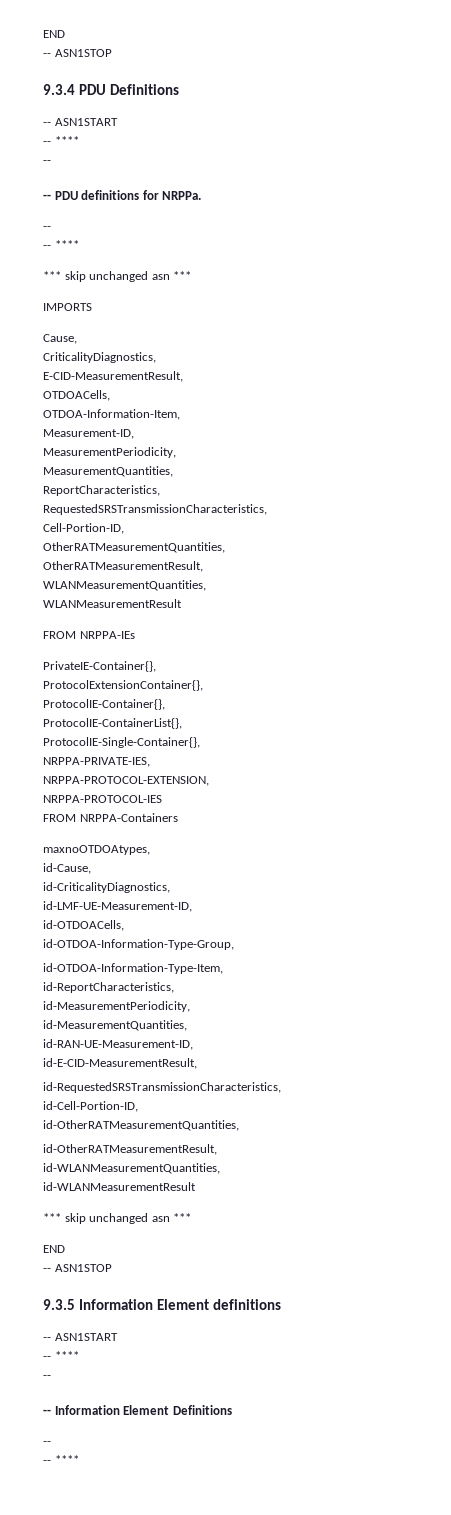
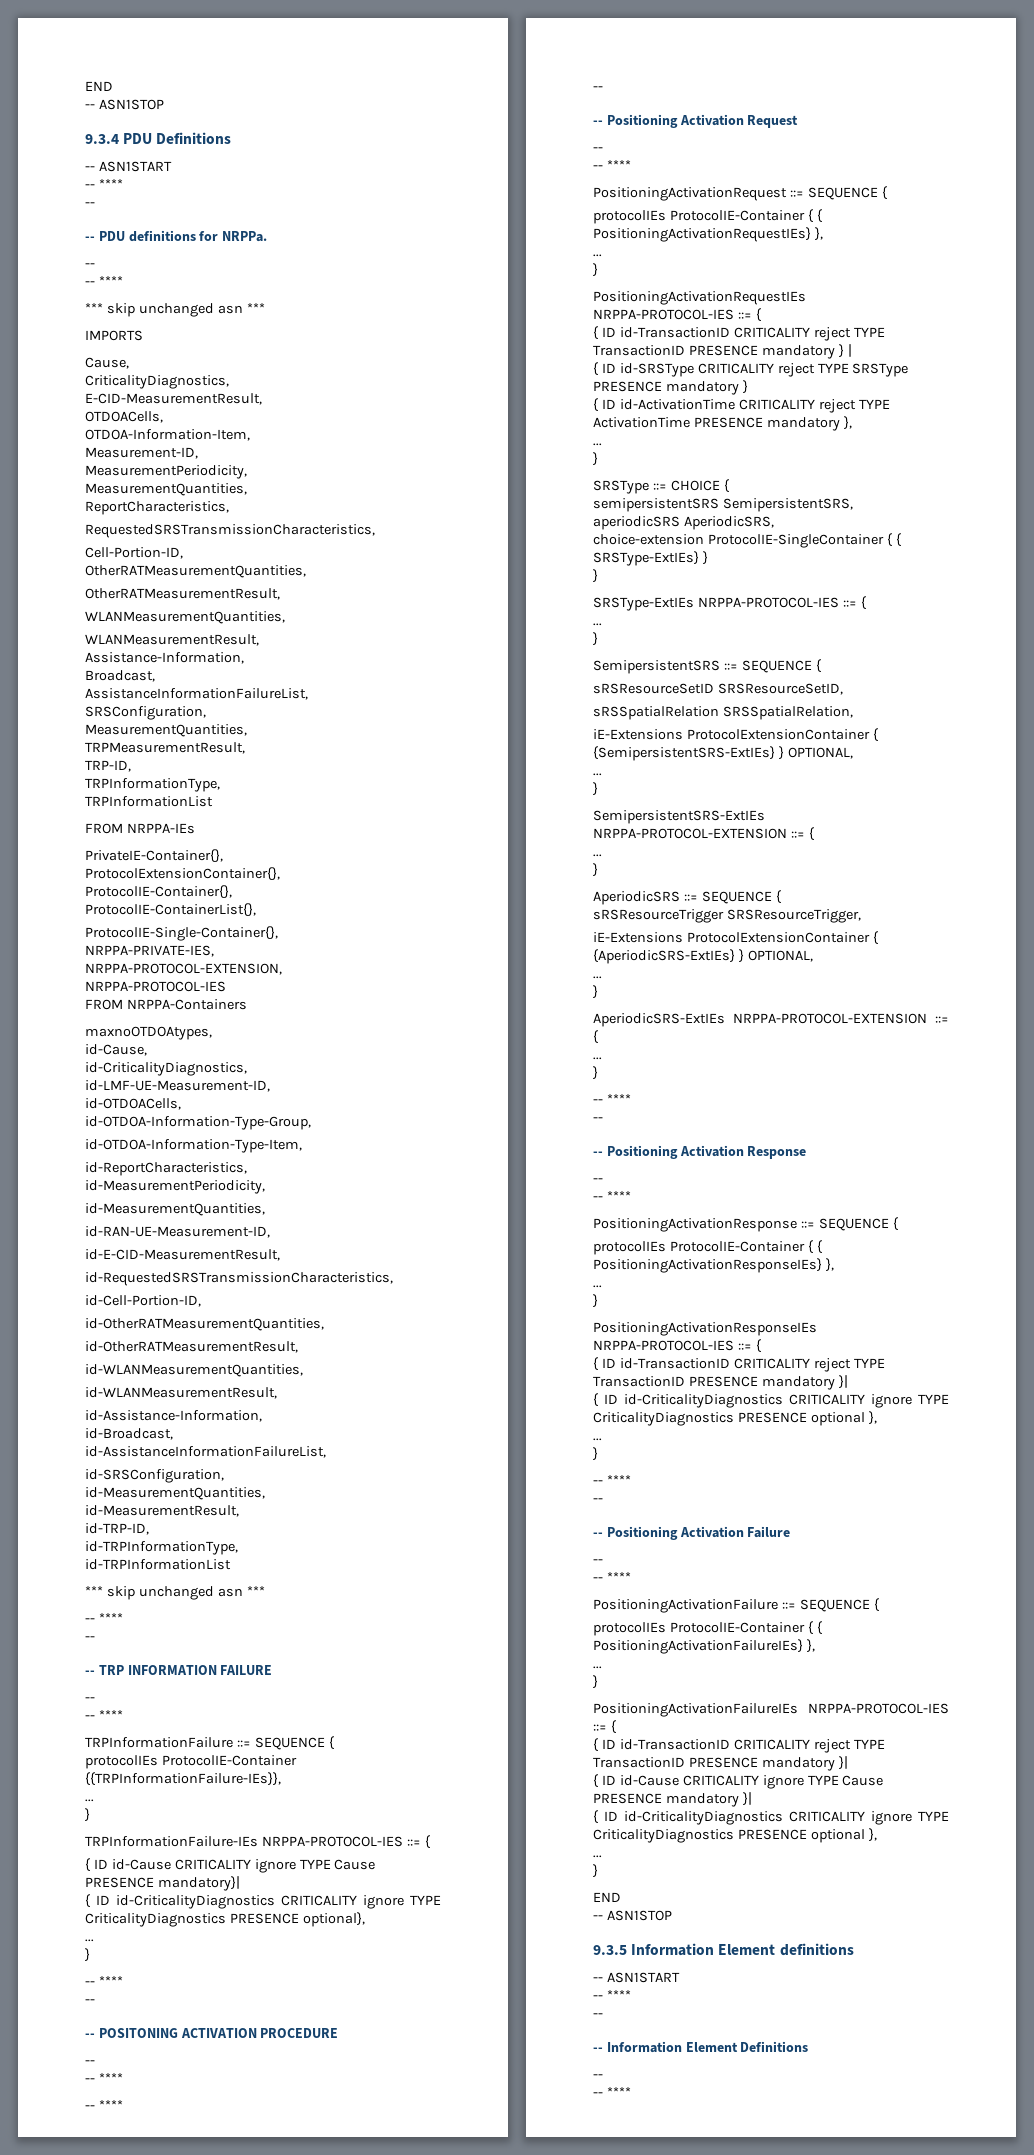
- WLANMeasurementResult
+ WLANMeasurementResult,
+ Assistance-Information,
+ Broadcast,
+ AssistanceInformationFailureList,
+ SRSConfiguration,
+ MeasurementQuantities,
+ TRPMeasurementResult,
+ TRP-ID,
+ TRPInformationType,
+ TRPInformationList
- id-WLANMeasurementResult
+ id-WLANMeasurementResult,
+ id-Assistance-Information,
+ id-Broadcast,
+ id-AssistanceInformationFailureList,
+ id-SRSConfiguration,
+ id-MeasurementQuantities,
+ id-MeasurementResult,
+ id-TRP-ID,
+ id-TRPInformationType,
+ id-TRPInformationList
  *** skip unchanged asn ***
+ -- ****
+ --
+ -- TRP INFORMATION FAILURE
+ --
+ -- ****
+ TRPInformationFailure ::= SEQUENCE {
+ protocolIEs ProtocolIE-Container {{TRPInformationFailure-IEs}},
+ ...
+ }
+ TRPInformationFailure-IEs NRPPA-PROTOCOL-IES ::= {
+ { ID id-Cause CRITICALITY ignore TYPE Cause PRESENCE mandatory}|
+ { ID id-CriticalityDiagnostics CRITICALITY ignore TYPE CriticalityDiagnostics PRESENCE optional},
+ ...
+ }
+ -- ****
+ --
+ -- POSITONING ACTIVATION PROCEDURE
+ --
+ -- ****
+ -- ****
+ --
+ -- Positioning Activation Request
+ --
+ -- ****
+ PositioningActivationRequest ::= SEQUENCE {
+ protocolIEs ProtocolIE-Container { { PositioningActivationRequestIEs} },
+ ...
+ }
+ PositioningActivationRequestIEs NRPPA-PROTOCOL-IES ::= {
+ { ID id-TransactionID CRITICALITY reject TYPE TransactionID PRESENCE mandatory } |
+ { ID id-SRSType CRITICALITY reject TYPE SRSType PRESENCE mandatory }
+ { ID id-ActivationTime CRITICALITY reject TYPE ActivationTime PRESENCE mandatory },
+ ...
+ }
+ SRSType ::= CHOICE {
+ semipersistentSRS SemipersistentSRS,
+ aperiodicSRS AperiodicSRS,
+ choice-extension ProtocolIE-SingleContainer { { SRSType-ExtIEs} }
+ }
+ SRSType-ExtIEs NRPPA-PROTOCOL-IES ::= {
+ ...
+ }
+ SemipersistentSRS ::= SEQUENCE {
+ sRSResourceSetID SRSResourceSetID,
+ sRSSpatialRelation SRSSpatialRelation,
+ iE-Extensions ProtocolExtensionContainer { {SemipersistentSRS-ExtIEs} } OPTIONAL,
+ ...
+ }
+ SemipersistentSRS-ExtIEs NRPPA-PROTOCOL-EXTENSION ::= {
+ ...
+ }
+ AperiodicSRS ::= SEQUENCE {
+ sRSResourceTrigger SRSResourceTrigger,
+ iE-Extensions ProtocolExtensionContainer { {AperiodicSRS-ExtIEs} } OPTIONAL,
+ ...
+ }
+ AperiodicSRS-ExtIEs NRPPA-PROTOCOL-EXTENSION ::= {
+ ...
+ }
+ -- ****
+ --
+ -- Positioning Activation Response
+ --
+ -- ****
+ PositioningActivationResponse ::= SEQUENCE {
+ protocolIEs ProtocolIE-Container { { PositioningActivationResponseIEs} },
+ ...
+ }
+ PositioningActivationResponseIEs NRPPA-PROTOCOL-IES ::= {
+ { ID id-TransactionID CRITICALITY reject TYPE TransactionID PRESENCE mandatory }|
+ { ID id-CriticalityDiagnostics CRITICALITY ignore TYPE CriticalityDiagnostics PRESENCE optional },
+ ...
+ }
+ -- ****
+ --
+ -- Positioning Activation Failure
+ --
+ -- ****
+ PositioningActivationFailure ::= SEQUENCE {
+ protocolIEs ProtocolIE-Container { { PositioningActivationFailureIEs} },
+ ...
+ }
+ PositioningActivationFailureIEs NRPPA-PROTOCOL-IES ::= {
+ { ID id-TransactionID CRITICALITY reject TYPE TransactionID PRESENCE mandatory }|
+ { ID id-Cause CRITICALITY ignore TYPE Cause PRESENCE mandatory }|
+ { ID id-CriticalityDiagnostics CRITICALITY ignore TYPE CriticalityDiagnostics PRESENCE optional },
+ ...
+ }

